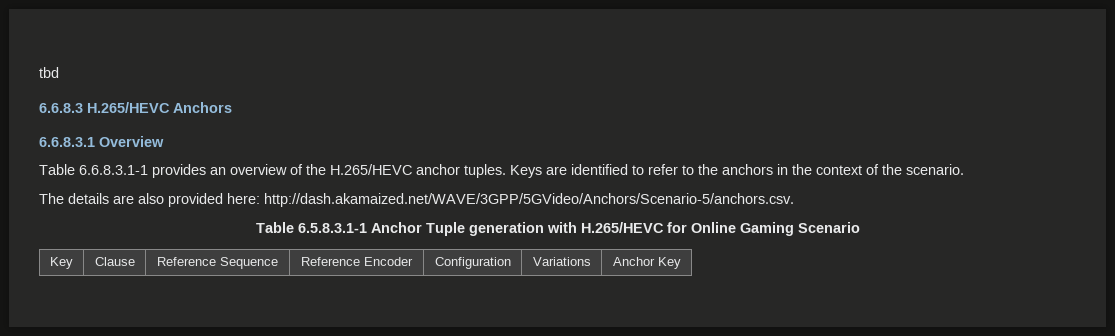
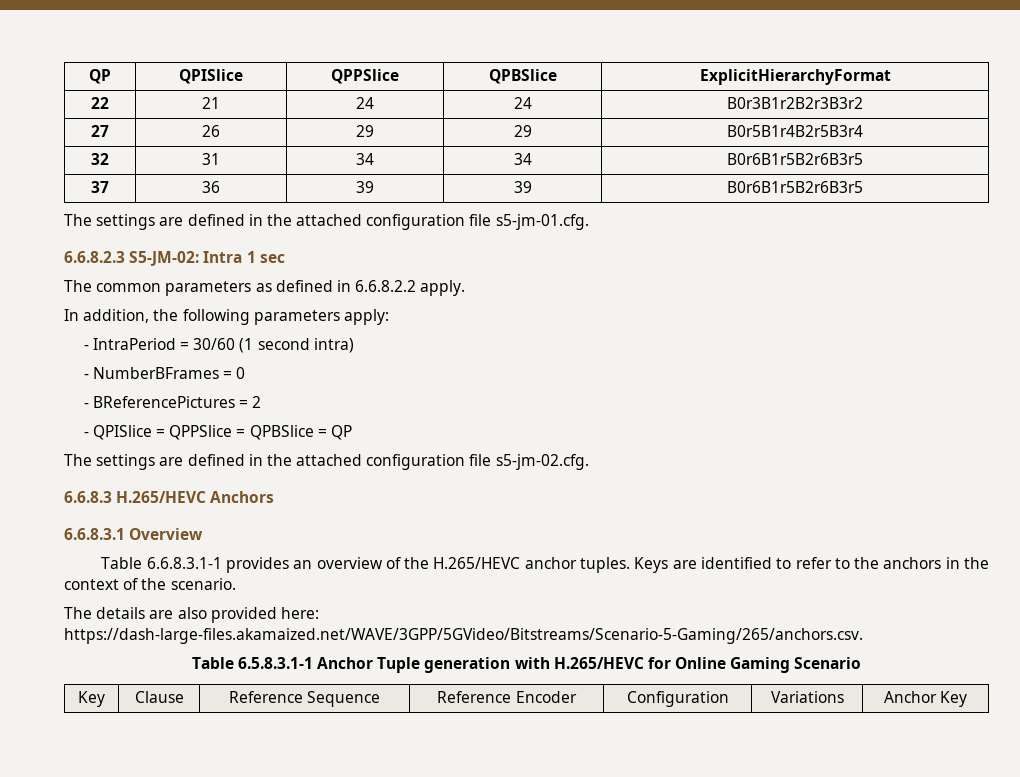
- tbd
+ QP | QPISlice | QPPSlice | QPBSlice | ExplicitHierarchyFormat
+ 22 | 21 | 24 | 24 | B0r3B1r2B2r3B3r2
+ 27 | 26 | 29 | 29 | B0r5B1r4B2r5B3r4
+ 32 | 31 | 34 | 34 | B0r6B1r5B2r6B3r5
+ 37 | 36 | 39 | 39 | B0r6B1r5B2r6B3r5
+ The settings are defined in the attached configuration file s5-jm-01.cfg.
+ 6.6.8.2.3 S5-JM-02: Intra 1 sec
+ The common parameters as defined in 6.6.8.2.2 apply.
+ In addition, the following parameters apply:
+ - IntraPeriod = 30/60 (1 second intra)
+ - NumberBFrames = 0
+ - BReferencePictures = 2
+ - QPISlice = QPPSlice = QPBSlice = QP
+ The settings are defined in the attached configuration file s5-jm-02.cfg.
- The details are also provided here: http://dash.akamaized.net/WAVE/3GPP/5GVideo/Anchors/Scenario-5/anchors.csv.
+ The details are also provided here: https://dash-large-files.akamaized.net/WAVE/3GPP/5GVideo/Bitstreams/Scenario-5-Gaming/265/anchors.csv.

